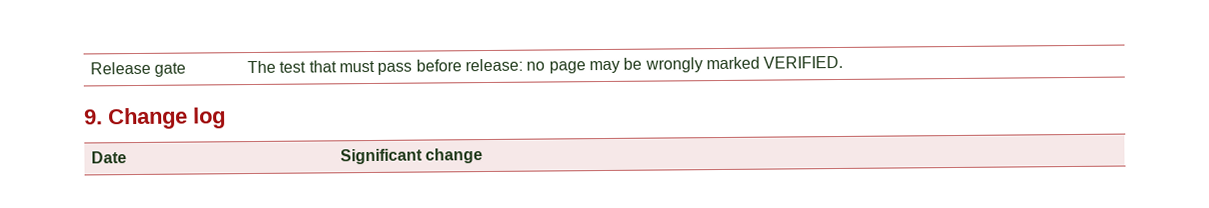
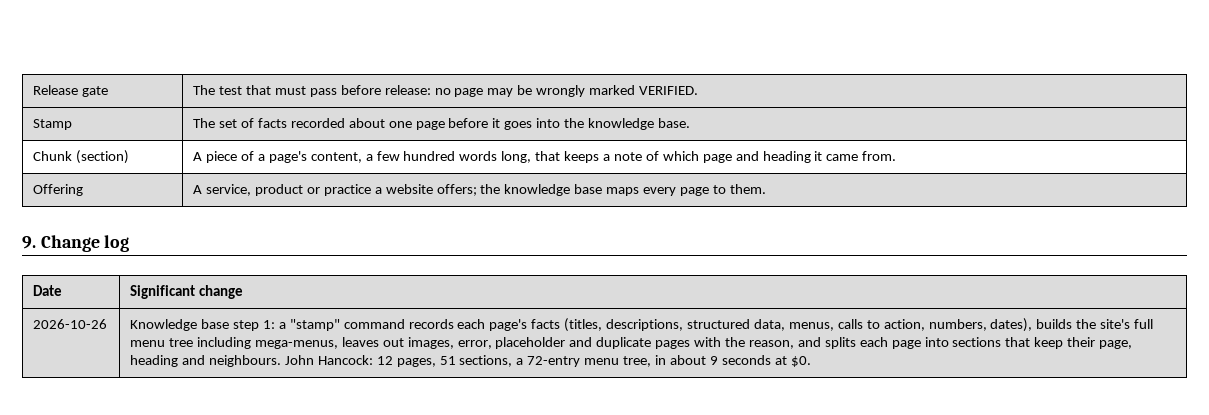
+ Stamp | The set of facts recorded about one page before it goes into the knowledge base.
+ Chunk (section) | A piece of a page's content, a few hundred words long, that keeps a note of which page and heading it came from.
+ Offering | A service, product or practice a website offers; the knowledge base maps every page to them.
+ 2026-10-26 | Knowledge base step 1: a "stamp" command records each page's facts (titles, descriptions, structured data, menus, calls to action, numbers, dates), builds the site's full menu tree including mega-menus, leaves out images, error, placeholder and duplicate pages with the reason, and splits each page into sections that keep their page, heading and neighbours. John Hancock: 12 pages, 51 sections, a 72-entry menu tree, in about 9 seconds at $0.

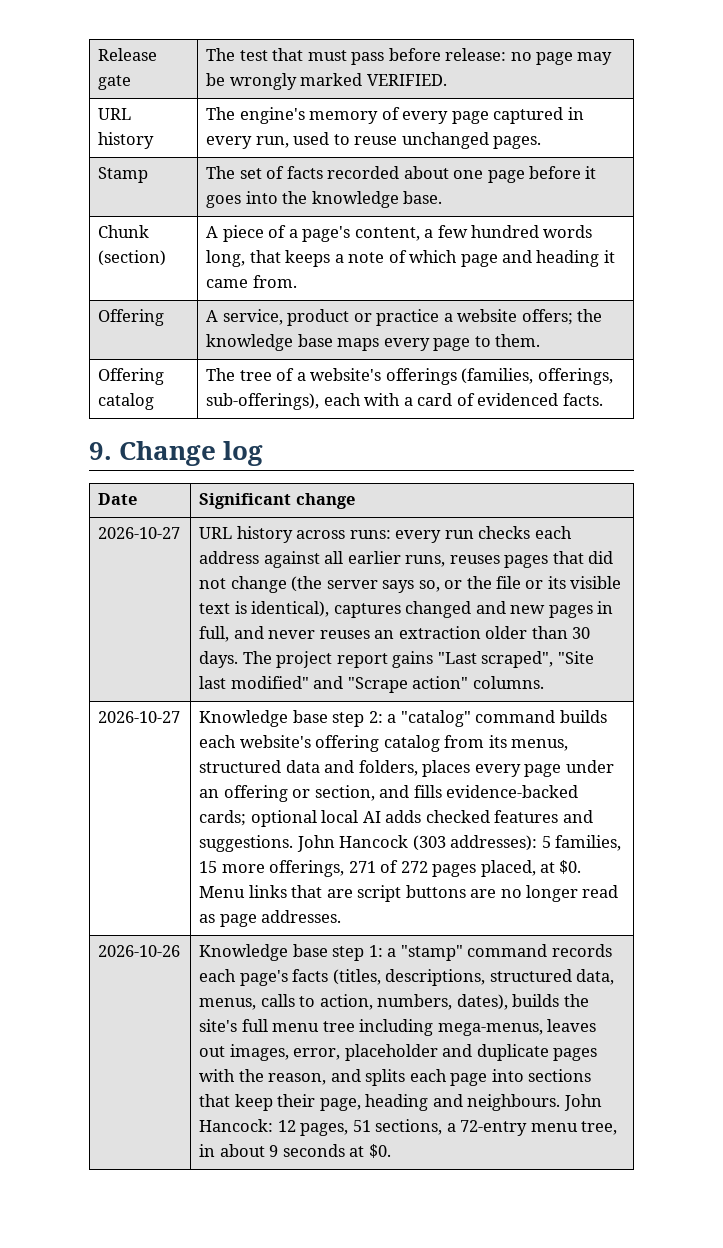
+ URL history | The engine's memory of every page captured in every run, used to reuse unchanged pages.
+ Offering catalog | The tree of a website's offerings (families, offerings, sub-offerings), each with a card of evidenced facts.
+ 2026-10-27 | URL history across runs: every run checks each address against all earlier runs, reuses pages that did not change (the server says so, or the file or its visible text is identical), captures changed and new pages in full, and never reuses an extraction older than 30 days. The project report gains "Last scraped", "Site last modified" and "Scrape action" columns.
+ 2026-10-27 | Knowledge base step 2: a "catalog" command builds each website's offering catalog from its menus, structured data and folders, places every page under an offering or section, and fills evidence-backed cards; optional local AI adds checked features and suggestions. John Hancock (303 addresses): 5 families, 15 more offerings, 271 of 272 pages placed, at $0. Menu links that are script buttons are no longer read as page addresses.

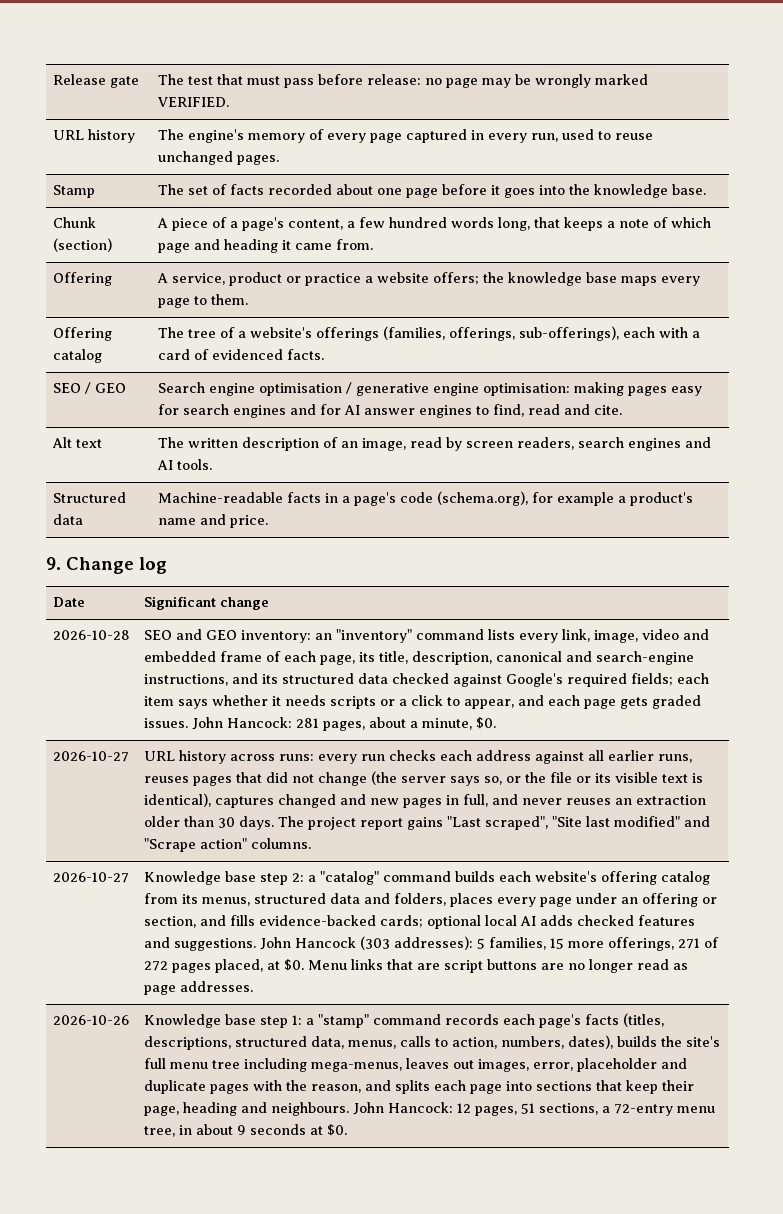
+ SEO / GEO | Search engine optimisation / generative engine optimisation: making pages easy for search engines and for AI answer engines to find, read and cite.
+ Alt text | The written description of an image, read by screen readers, search engines and AI tools.
+ Structured data | Machine-readable facts in a page's code (schema.org), for example a product's name and price.
+ 2026-10-28 | SEO and GEO inventory: an "inventory" command lists every link, image, video and embedded frame of each page, its title, description, canonical and search-engine instructions, and its structured data checked against Google's required fields; each item says whether it needs scripts or a click to appear, and each page gets graded issues. John Hancock: 281 pages, about a minute, $0.

